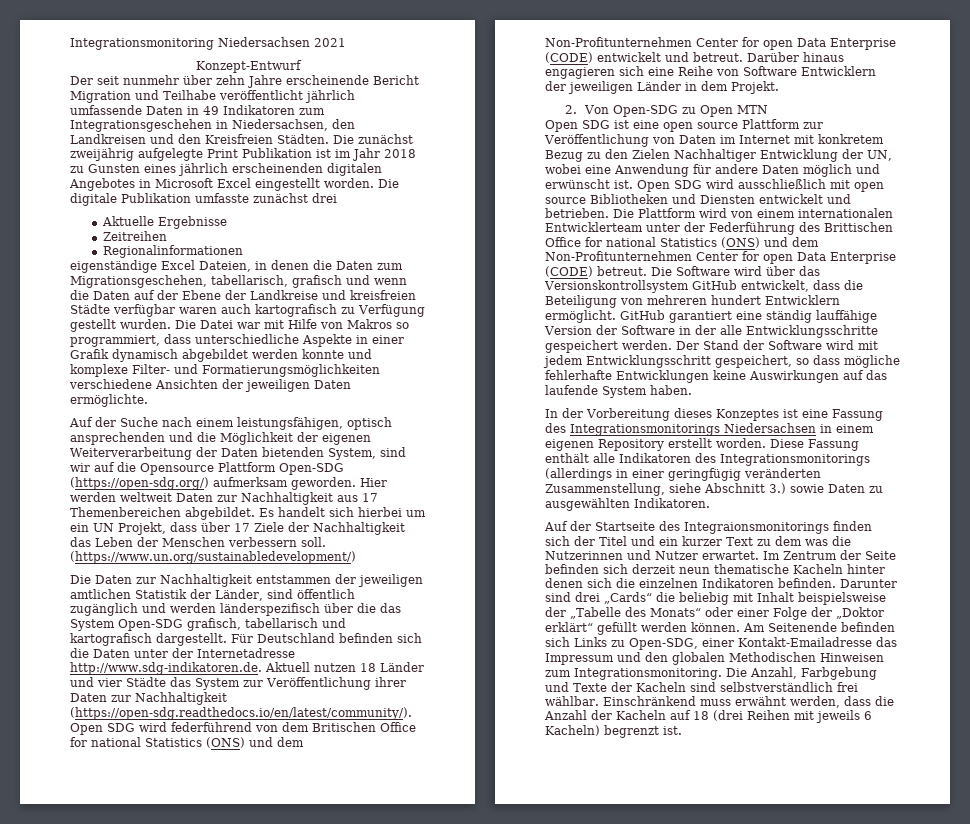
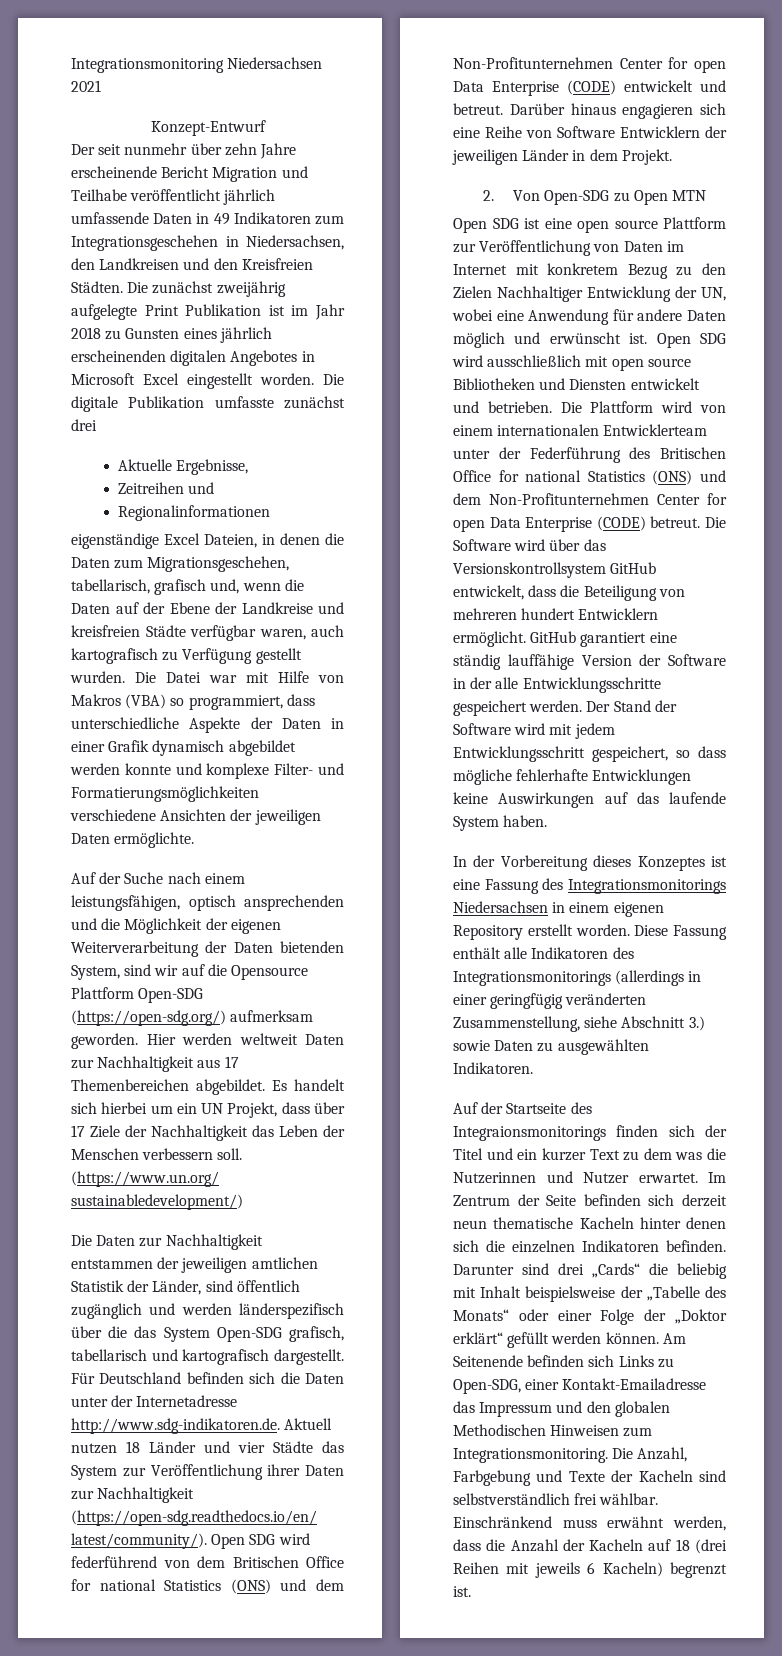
- Aktuelle Ergebnisse
+ Aktuelle Ergebnisse,
- Zeitreihen
+ Zeitreihen und
- eigenständige Excel Dateien, in denen die Daten zum Migrationsgeschehen, tabellarisch, grafisch und wenn die Daten auf der Ebene der Landkreise und kreisfreien Städte verfügbar waren auch kartografisch zu Verfügung gestellt wurden.
+ eigenständige Excel Dateien, in denen die Daten zum Migrationsgeschehen, tabellarisch, grafisch und, wenn die Daten auf der Ebene der Landkreise und kreisfreien Städte verfügbar waren, auch kartografisch zu Verfügung gestellt wurden.
- Die Datei war mit Hilfe von Makros so programmiert, dass unterschiedliche Aspekte in einer Grafik dynamisch abgebildet werden konnte und komplexe Filter- und Formatierungsmöglichkeiten verschiedene Ansichten der jeweiligen Daten ermöglichte.
+ Die Datei war mit Hilfe von Makros (VBA) so programmiert, dass unterschiedliche Aspekte der Daten in einer Grafik dynamisch abgebildet werden konnte und komplexe Filter- und Formatierungsmöglichkeiten verschiedene Ansichten der jeweiligen Daten ermöglichte.
- Die Plattform wird von einem internationalen Entwicklerteam unter der Federführung des Brittischen Office for national Statistics (ONS) und dem Non-Profitunternehmen Center for open Data Enterprise (CODE) betreut.
+ Die Plattform wird von einem internationalen Entwicklerteam unter der Federführung des Britischen Office for national Statistics (ONS) und dem Non-Profitunternehmen Center for open Data Enterprise (CODE) betreut.

